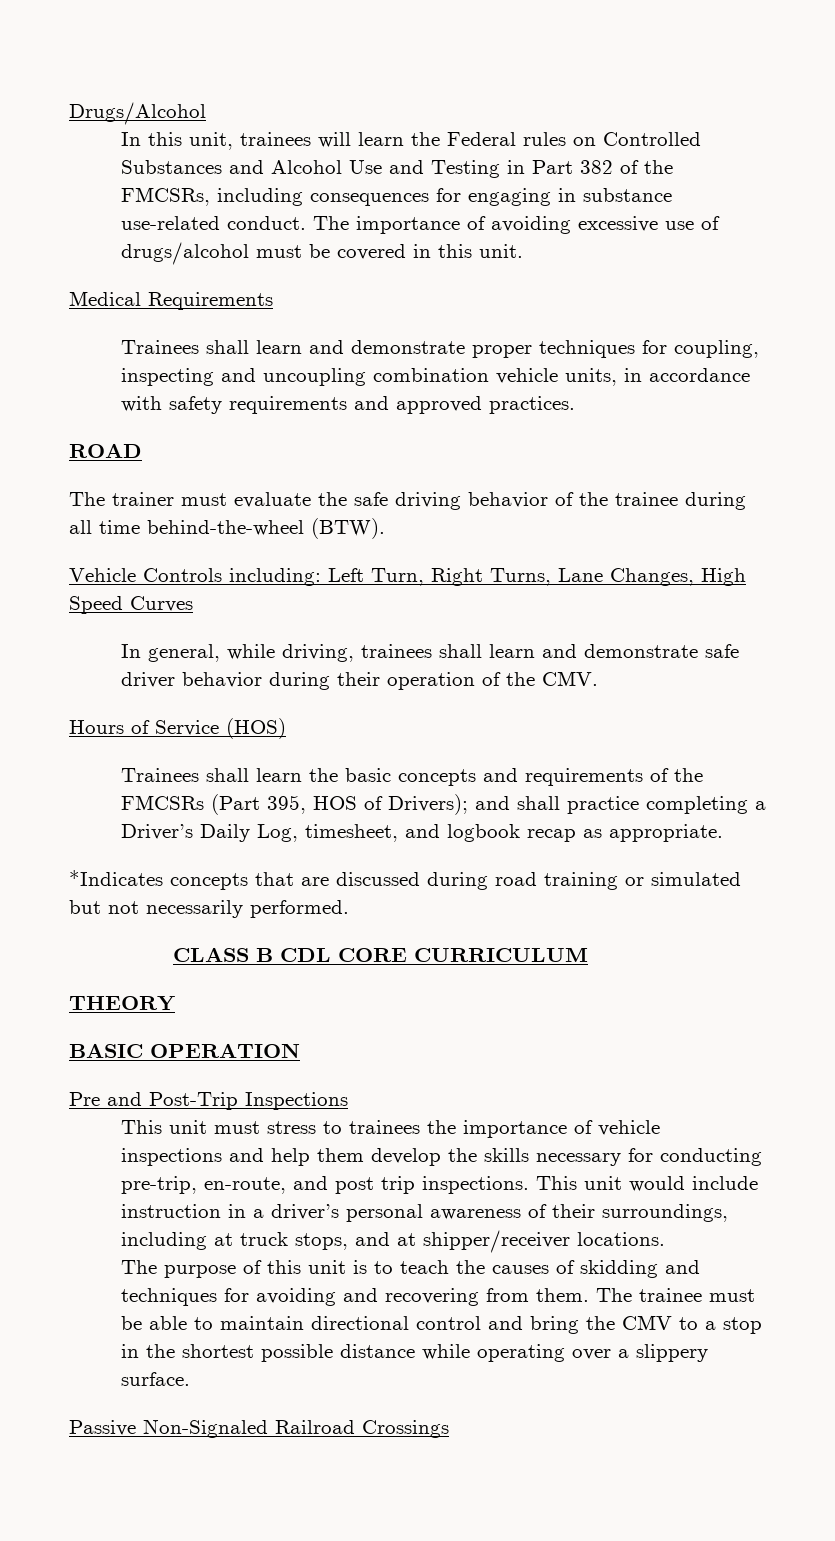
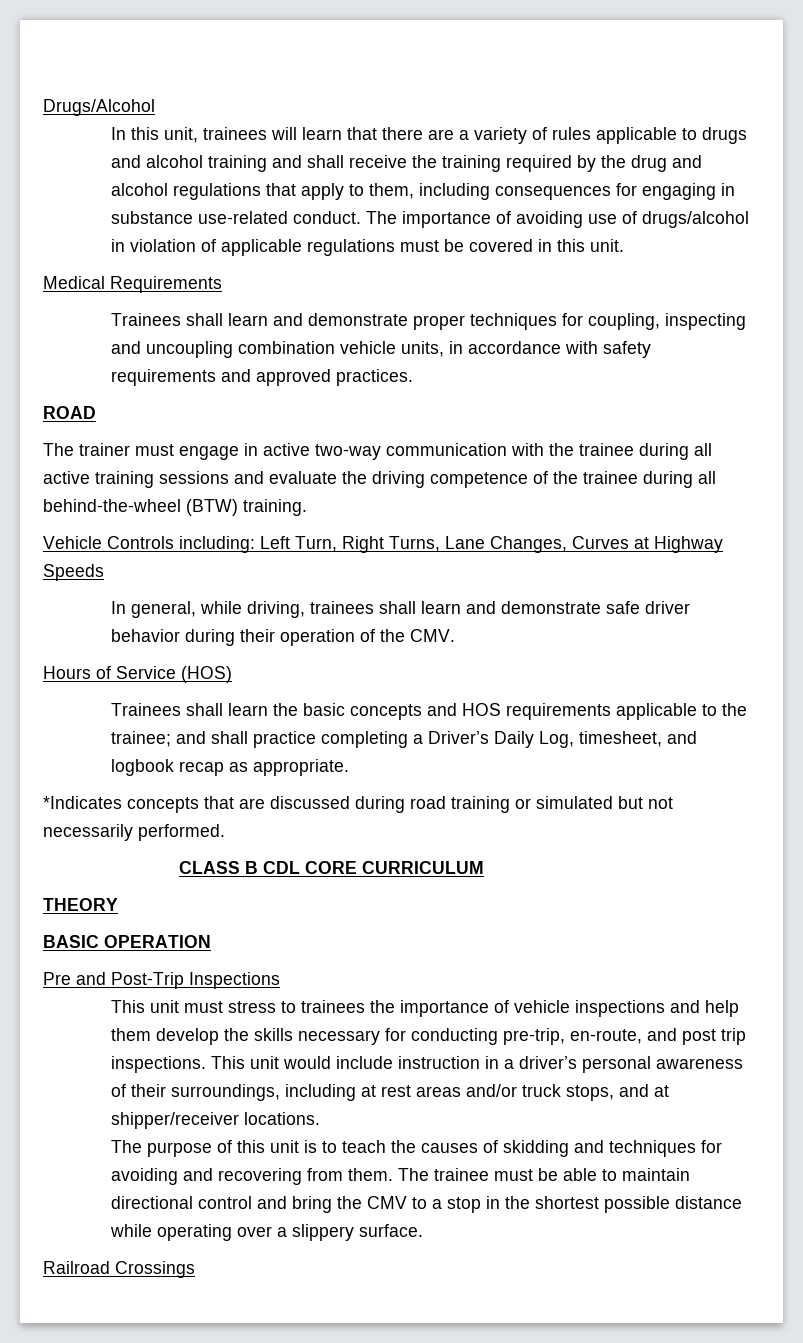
- In this unit, trainees will learn the Federal rules on Controlled Substances and Alcohol Use and Testing in Part 382 of the FMCSRs, including consequences for engaging in substance use-related conduct.
+ In this unit, trainees will learn that there are a variety of rules applicable to drugs and alcohol training and shall receive the training required by the drug and alcohol regulations that apply to them, including consequences for engaging in substance use-related conduct.
- The importance of avoiding excessive use of drugs/alcohol must be covered in this unit.
+ The importance of avoiding use of drugs/alcohol in violation of applicable regulations must be covered in this unit.
- The trainer must evaluate the safe driving behavior of the trainee during all time behind-the-wheel (BTW).
+ The trainer must engage in active two-way communication with the trainee during all active training sessions and evaluate the driving competence of the trainee during all behind-the-wheel (BTW) training.
- Vehicle Controls including: Left Turn, Right Turns, Lane Changes, High Speed Curves
+ Vehicle Controls including: Left Turn, Right Turns, Lane Changes, Curves at Highway Speeds
- Trainees shall learn the basic concepts and requirements of the FMCSRs (Part 395, HOS of Drivers); and shall practice completing a Driver’s Daily Log, timesheet, and logbook recap as appropriate.
+ Trainees shall learn the basic concepts and HOS requirements applicable to the trainee; and shall practice completing a Driver’s Daily Log, timesheet, and logbook recap as appropriate.
- This unit would include instruction in a driver’s personal awareness of their surroundings, including at truck stops, and at shipper/receiver locations.
+ This unit would include instruction in a driver’s personal awareness of their surroundings, including at rest areas and/or truck stops, and at shipper/receiver locations.
- Passive Non-Signaled Railroad Crossings
+ Railroad Crossings

